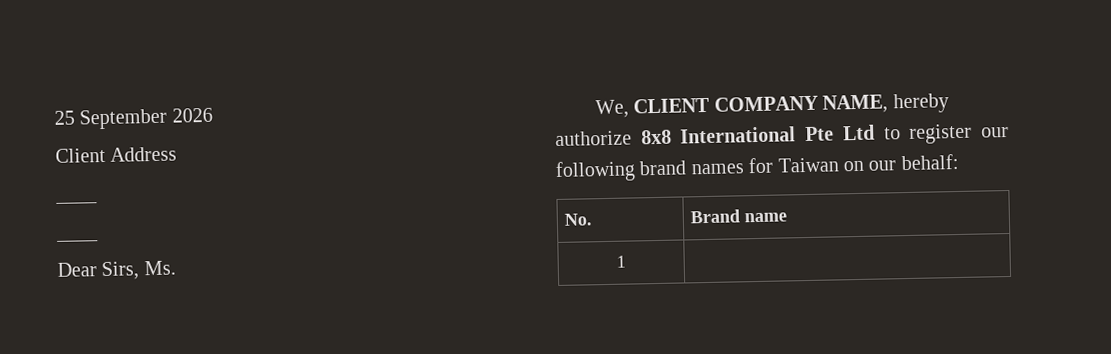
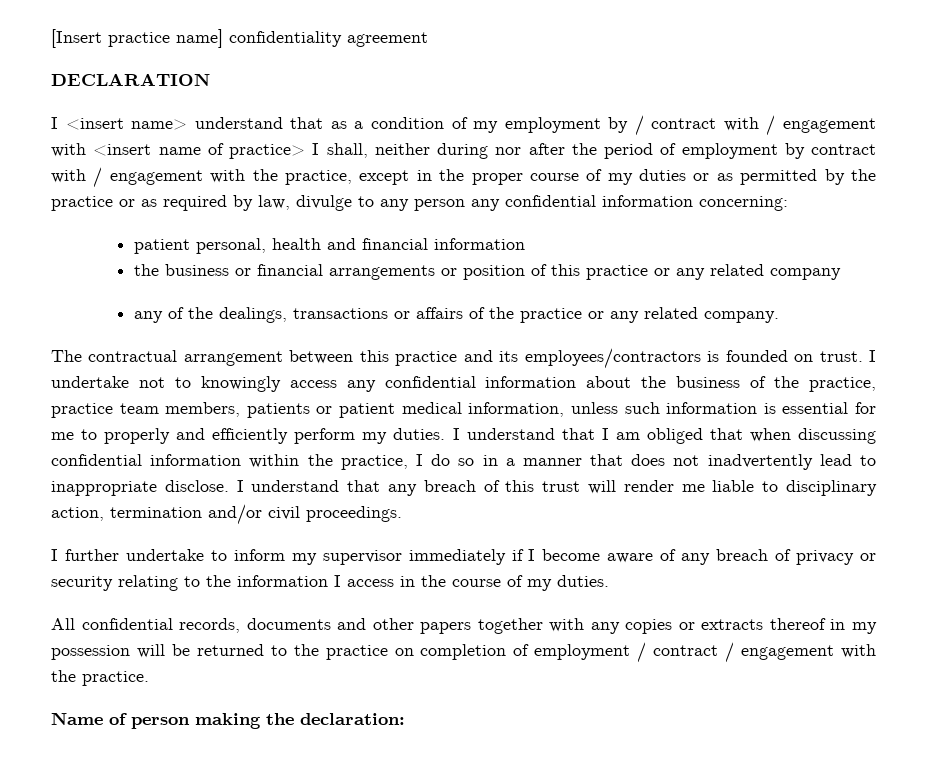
- 25 September 2026
- Client Address
- ____
- ____
- Dear Sirs, Ms.
- We, CLIENT COMPANY NAME, hereby authorize 8x8 International Pte Ltd to register our following brand names for Taiwan on our behalf:
- No. | Brand name
- 1 |
+ [Insert practice name] confidentiality agreement
+ DECLARATION
+ I <insert name> understand that as a condition of my employment by / contract with / engagement with <insert name of practice> I shall, neither during nor after the period of employment by contract with / engagement with the practice, except in the proper course of my duties or as permitted by the practice or as required by law, divulge to any person any confidential information concerning:
+ patient personal, health and financial information
+ the business or financial arrangements or position of this practice or any related company
+ any of the dealings, transactions or affairs of the practice or any related company.
+ The contractual arrangement between this practice and its employees/contractors is founded on trust. I undertake not to knowingly access any confidential information about the business of the practice, practice team members, patients or patient medical information, unless such information is essential for me to properly and efficiently perform my duties. I understand that I am obliged that when discussing confidential information within the practice, I do so in a manner that does not inadvertently lead to inappropriate disclose. I understand that any breach of this trust will render me liable to disciplinary action, termination and/or civil proceedings.
+ I further undertake to inform my supervisor immediately if I become aware of any breach of privacy or security relating to the information I access in the course of my duties.
+ All confidential records, documents and other papers together with any copies or extracts thereof in my possession will be returned to the practice on completion of employment / contract / engagement with the practice.
+ Name of person making the declaration:

